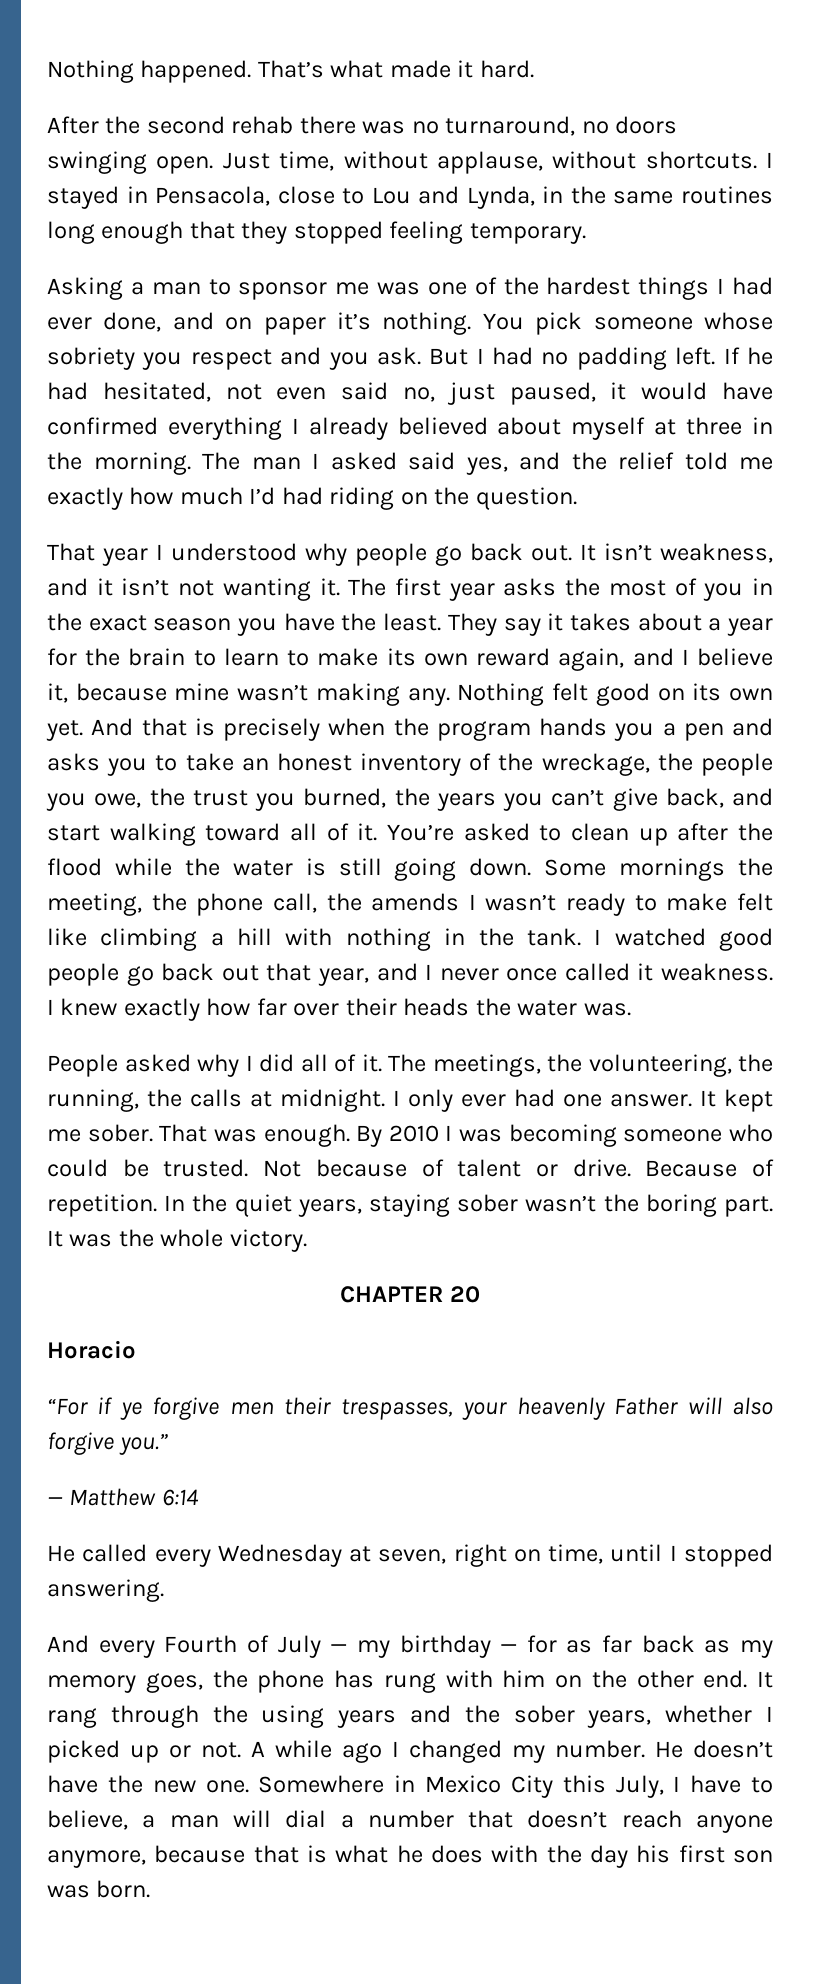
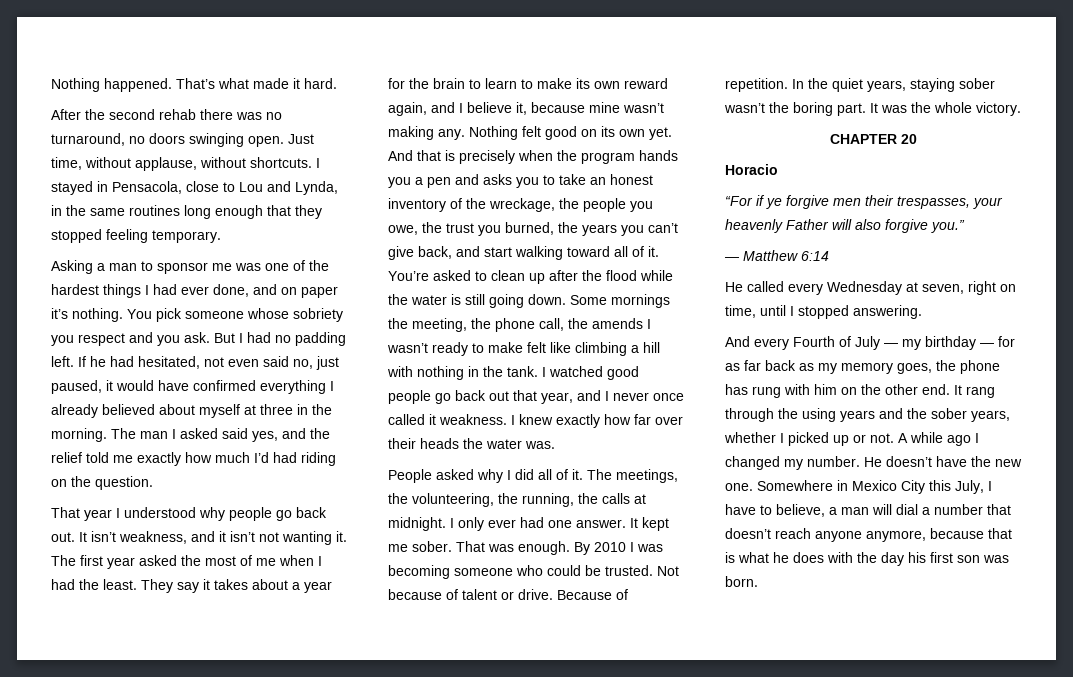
- The first year asks the most of you in the exact season you have the least.
+ The first year asked the most of me when I had the least.

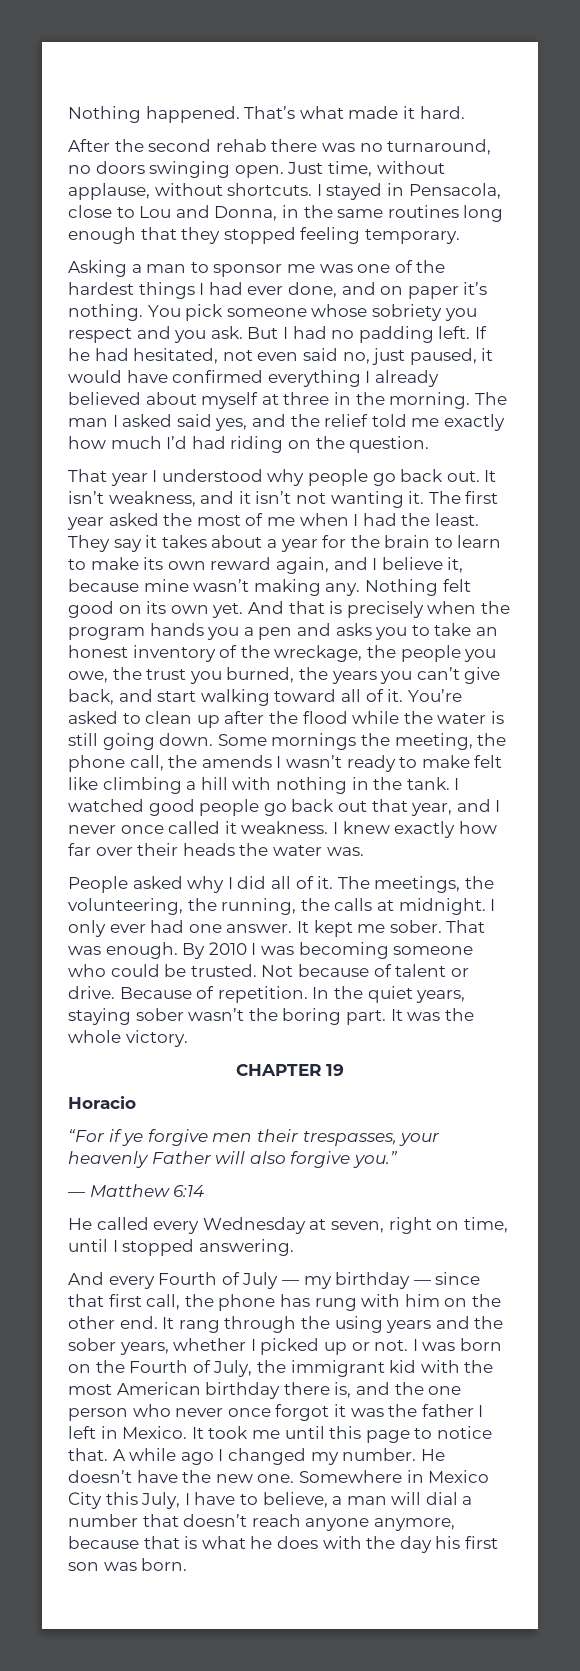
- I stayed in Pensacola, close to Lou and Lynda, in the same routines long enough that they stopped feeling temporary.
+ I stayed in Pensacola, close to Lou and Donna, in the same routines long enough that they stopped feeling temporary.
- CHAPTER 20
+ CHAPTER 19
- And every Fourth of July — my birthday — for as far back as my memory goes, the phone has rung with him on the other end.
+ And every Fourth of July — my birthday — since that first call, the phone has rung with him on the other end.
+ I was born on the Fourth of July, the immigrant kid with the most American birthday there is, and the one person who never once forgot it was the father I left in Mexico. It took me until this page to notice that.

